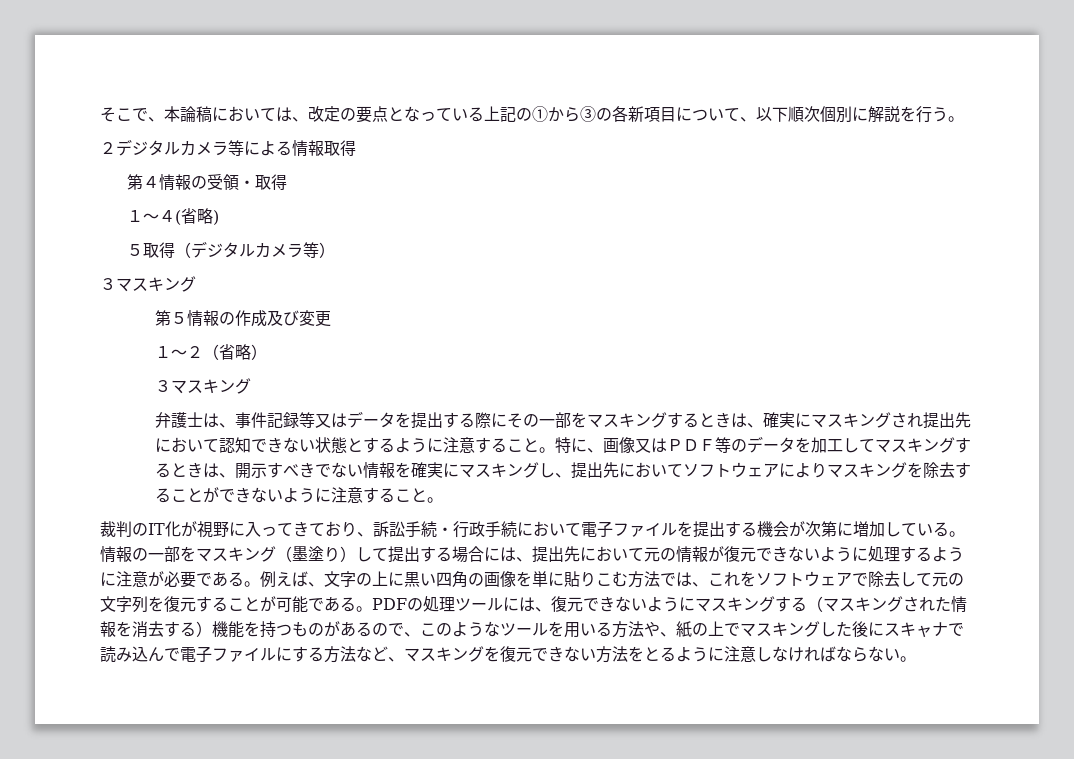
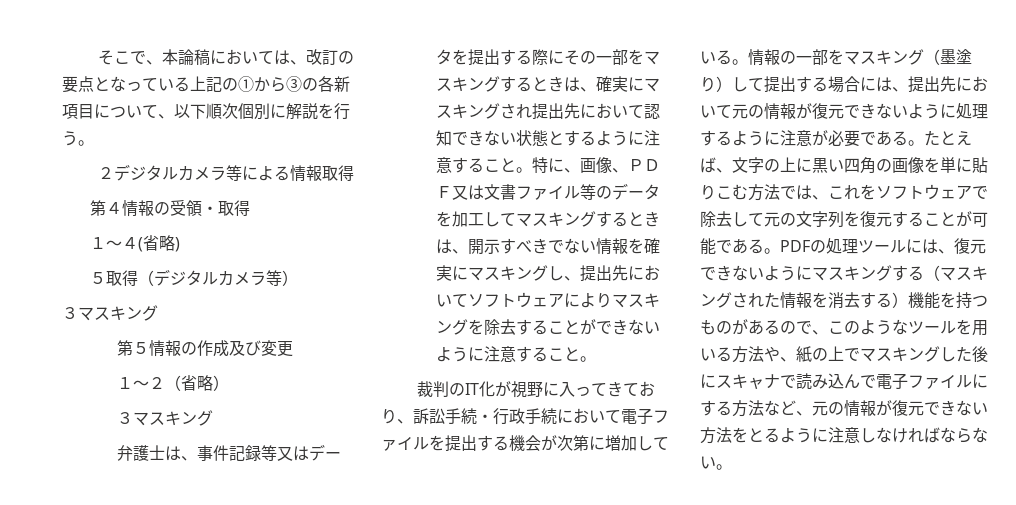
- そこで、本論稿においては、改定の要点となっている上記の①から③の各新項目について、以下順次個別に解説を行う。
+ そこで、本論稿においては、改訂の要点となっている上記の①から③の各新項目について、以下順次個別に解説を行う。
- 特に、画像又はＰＤＦ等のデータを加工してマスキングするときは、開示すべきでない情報を確実にマスキングし、提出先においてソフトウェアによりマスキングを除去することができないように注意すること。
+ 特に、画像、ＰＤＦ又は文書ファイル等のデータを加工してマスキングするときは、開示すべきでない情報を確実にマスキングし、提出先においてソフトウェアによりマスキングを除去することができないように注意すること。
- 例えば、文字の上に黒い四角の画像を単に貼りこむ方法では、これをソフトウェアで除去して元の文字列を復元することが可能である。
+ たとえば、文字の上に黒い四角の画像を単に貼りこむ方法では、これをソフトウェアで除去して元の文字列を復元することが可能である。
- PDFの処理ツールには、復元できないようにマスキングする（マスキングされた情報を消去する）機能を持つものがあるので、このようなツールを用いる方法や、紙の上でマスキングした後にスキャナで読み込んで電子ファイルにする方法など、マスキングを復元できない方法をとるように注意しなければならない。
+ PDFの処理ツールには、復元できないようにマスキングする（マスキングされた情報を消去する）機能を持つものがあるので、このようなツールを用いる方法や、紙の上でマスキングした後にスキャナで読み込んで電子ファイルにする方法など、元の情報が復元できない方法をとるように注意しなければならない。

